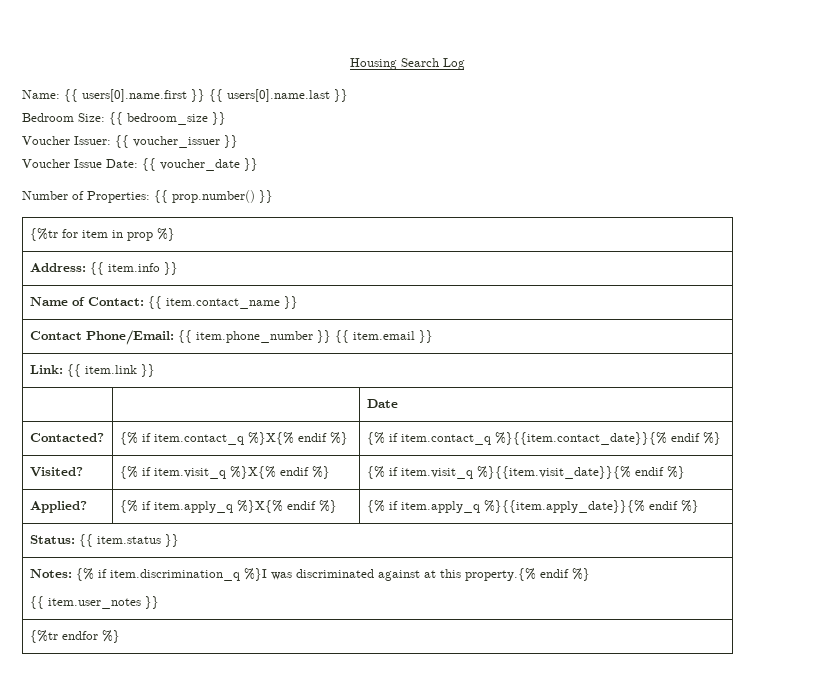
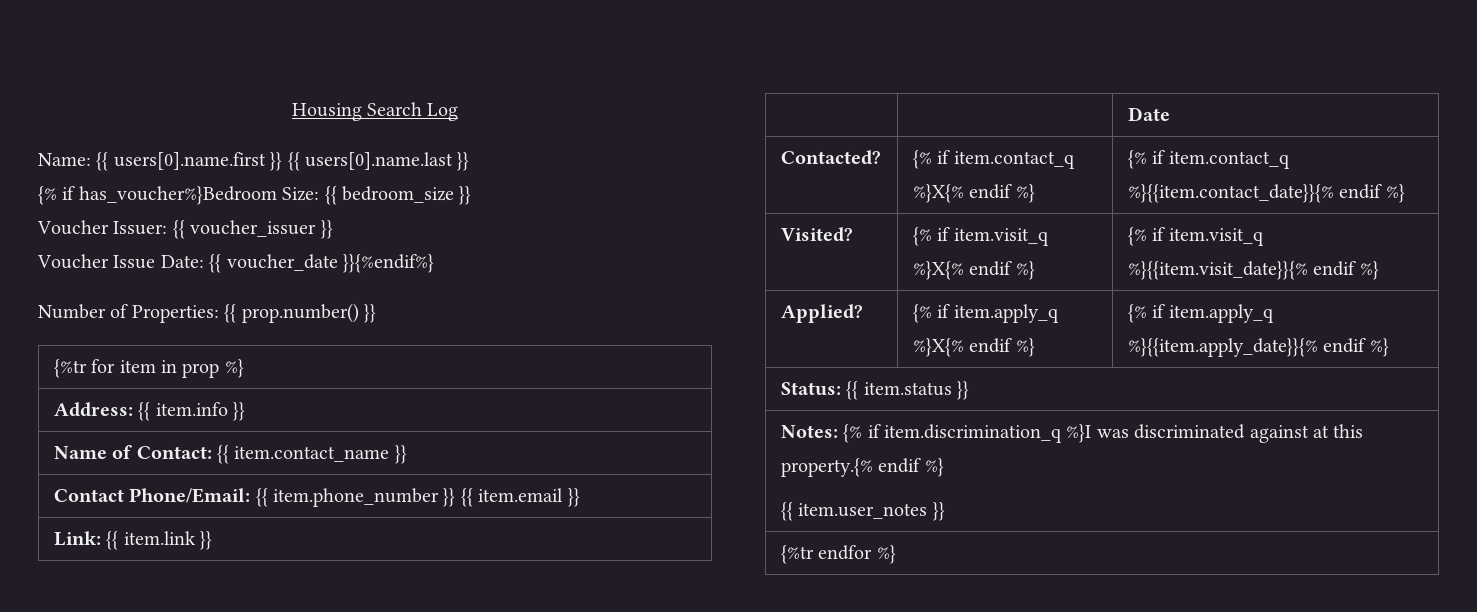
- Bedroom Size: {{ bedroom_size }}
+ {% if has_voucher%}Bedroom Size: {{ bedroom_size }}
- Voucher Issue Date: {{ voucher_date }}
+ Voucher Issue Date: {{ voucher_date }}{%endif%}

